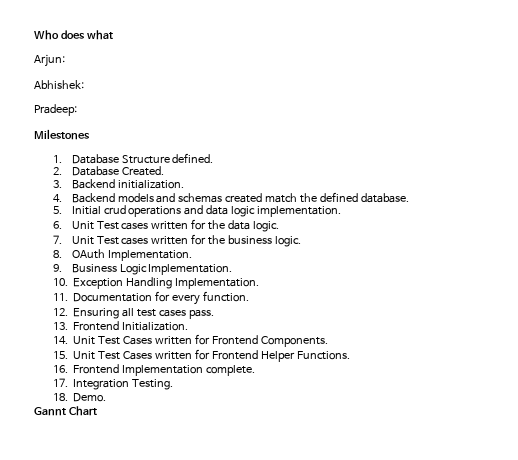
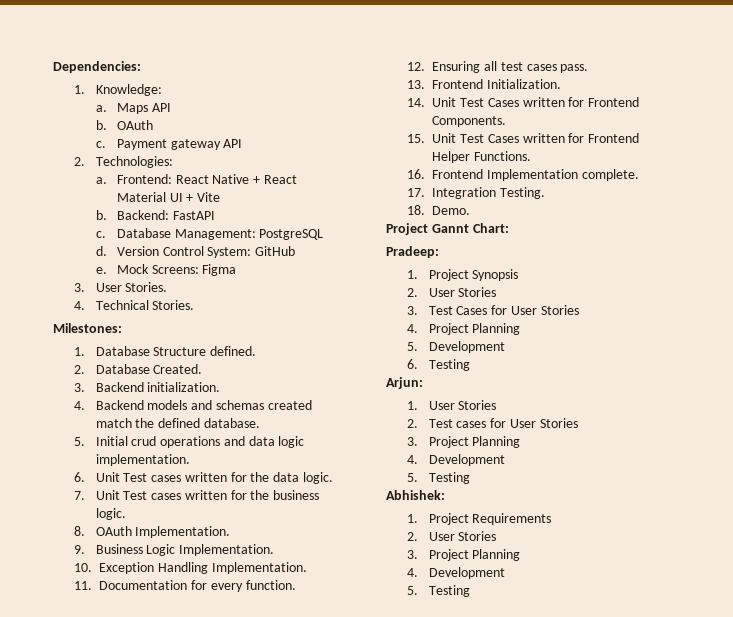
- Who does what
- Arjun:
- Abhishek:
- Pradeep:
- Milestones
+ Dependencies:
+ 1. Knowledge:
+ a. Maps API
+ b. OAuth
+ c. Payment gateway API
+ 2. Technologies:
+ a. Frontend: React Native + React Material UI + Vite
+ b. Backend: FastAPI
+ c. Database Management: PostgreSQL
+ d. Version Control System: GitHub
+ e. Mock Screens: Figma
+ 3. User Stories.
+ 4. Technical Stories.
+ Milestones:
- Gannt Chart
+ Project Gannt Chart:
+ Pradeep:
+ 1. Project Synopsis
+ 2. User Stories
+ 3. Test Cases for User Stories
+ 4. Project Planning
+ 5. Development
+ 6. Testing
+ Arjun:
+ 1. User Stories
+ 2. Test cases for User Stories
+ 3. Project Planning
+ 4. Development
+ 5. Testing
+ Abhishek:
+ 1. Project Requirements
+ 2. User Stories
+ 3. Project Planning
+ 4. Development
+ 5. Testing

